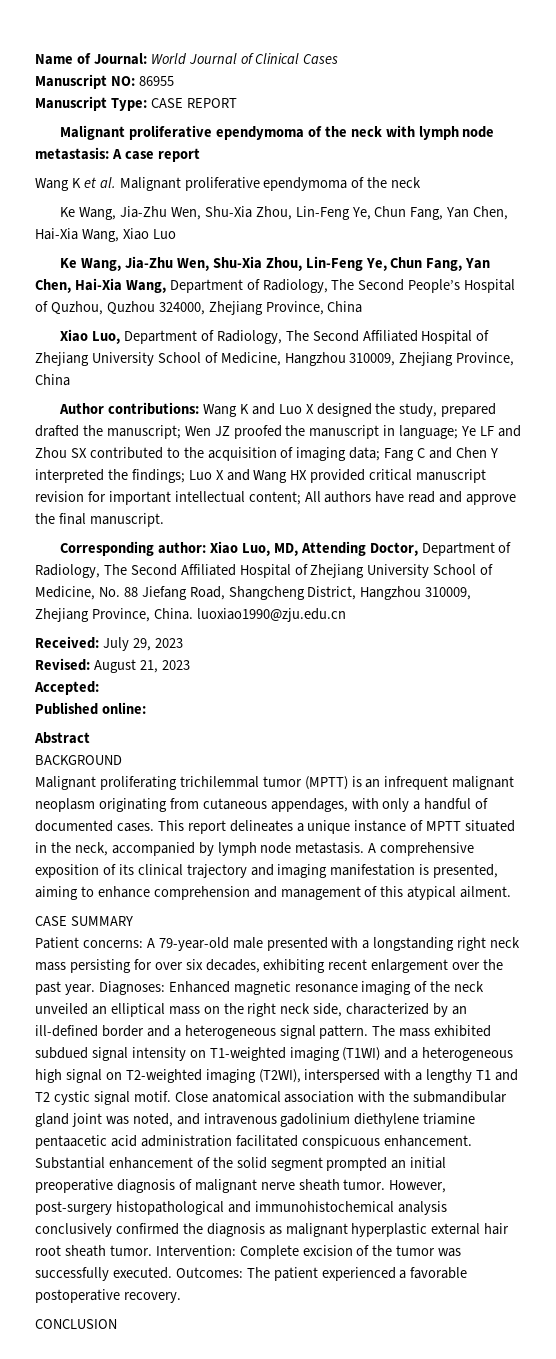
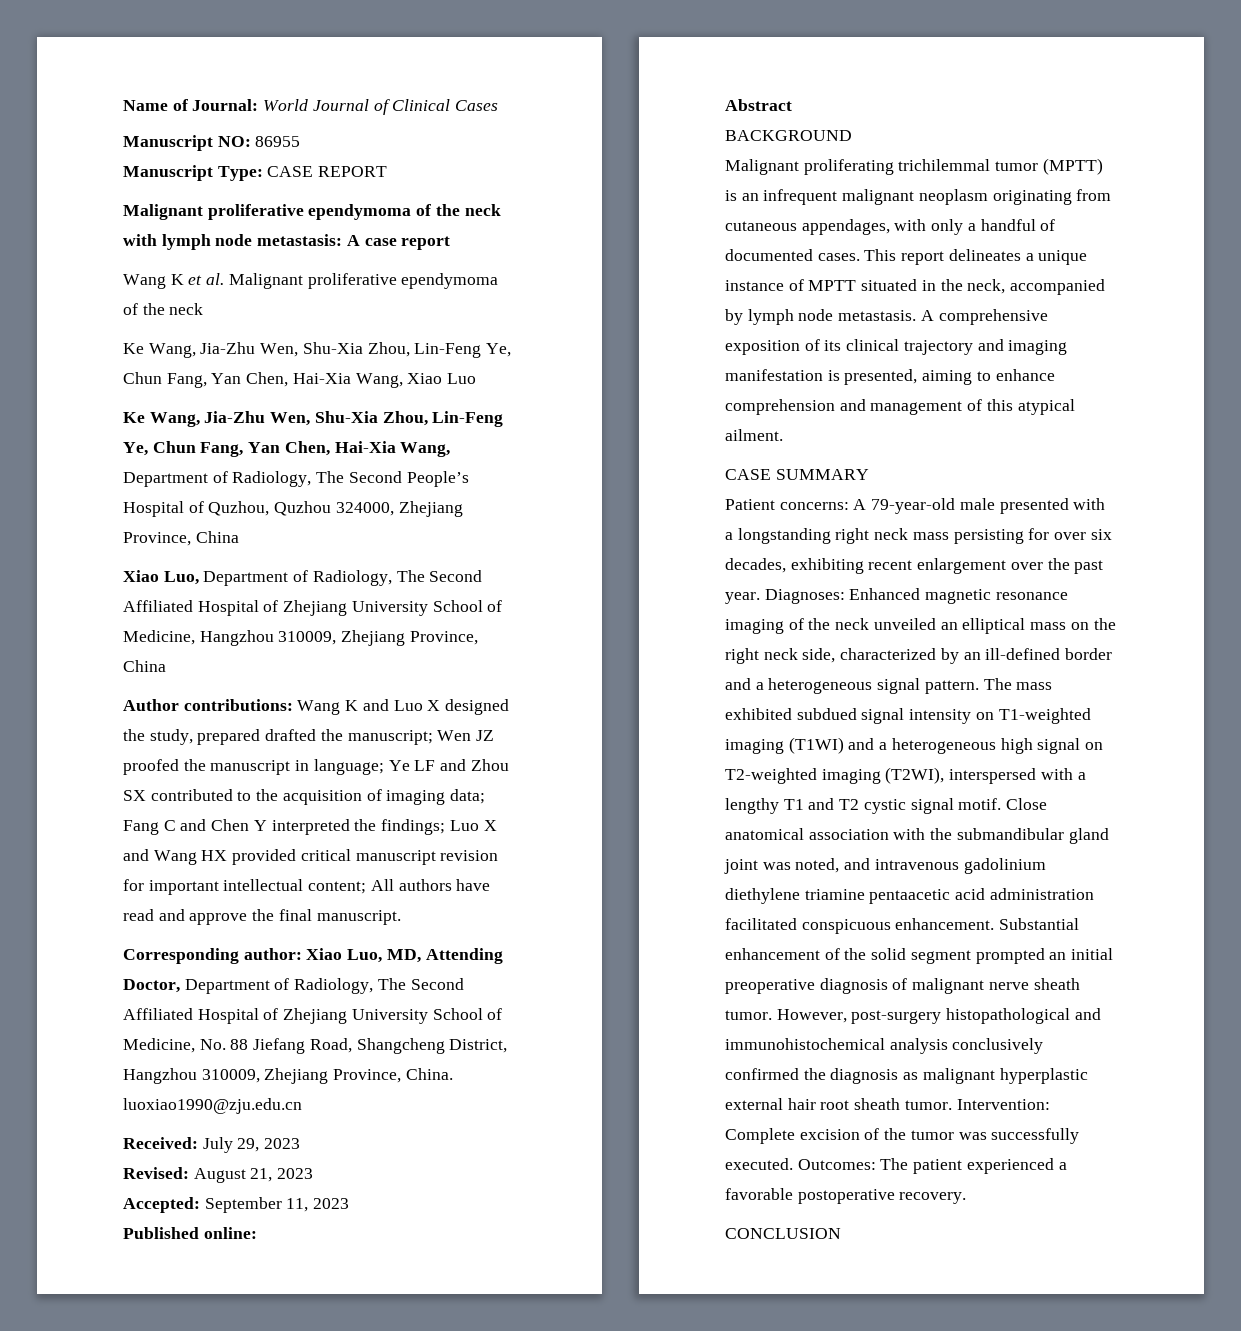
- Accepted:
+ Accepted: September 11, 2023

